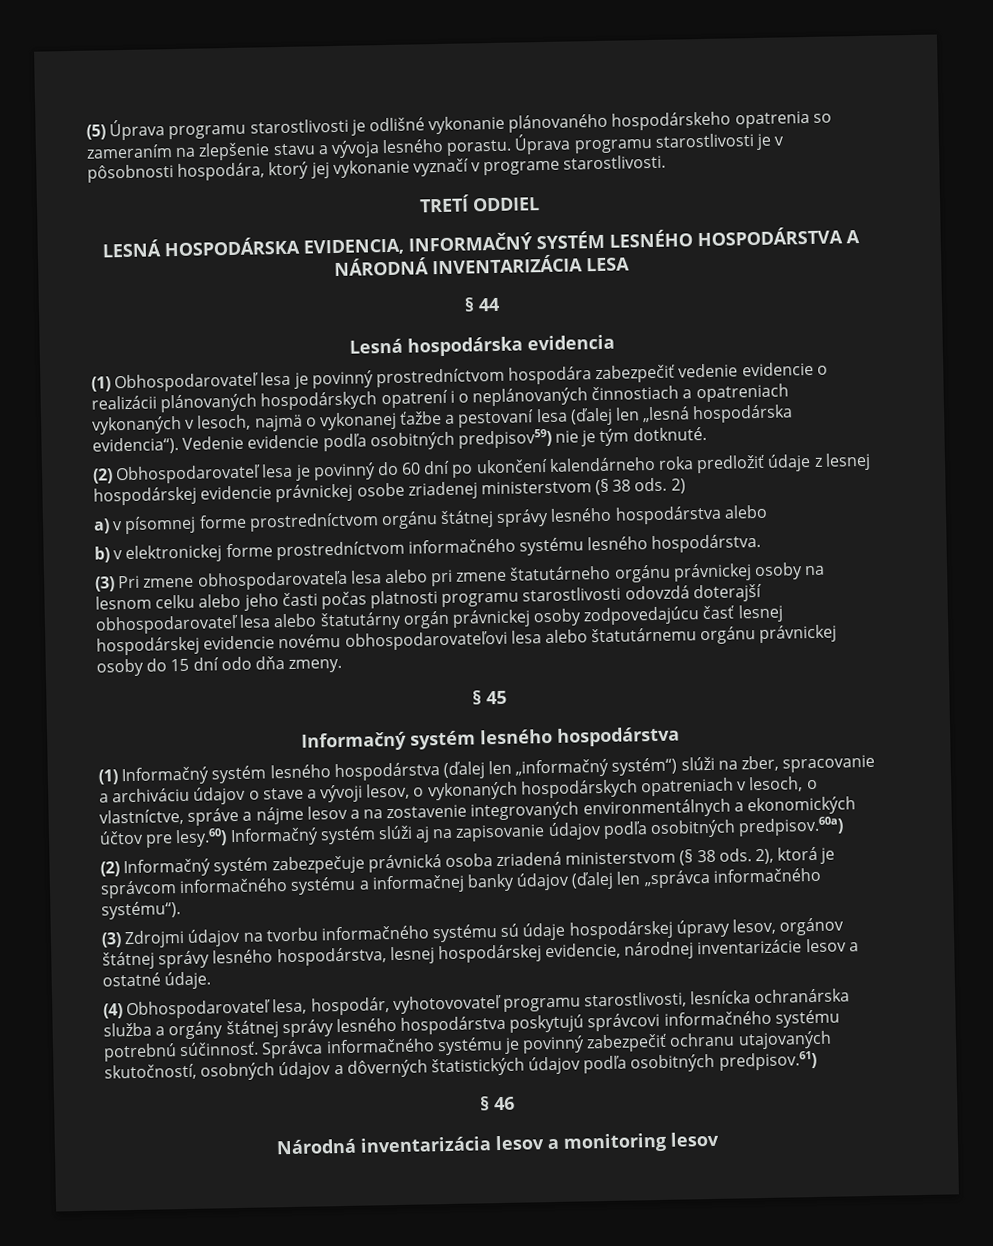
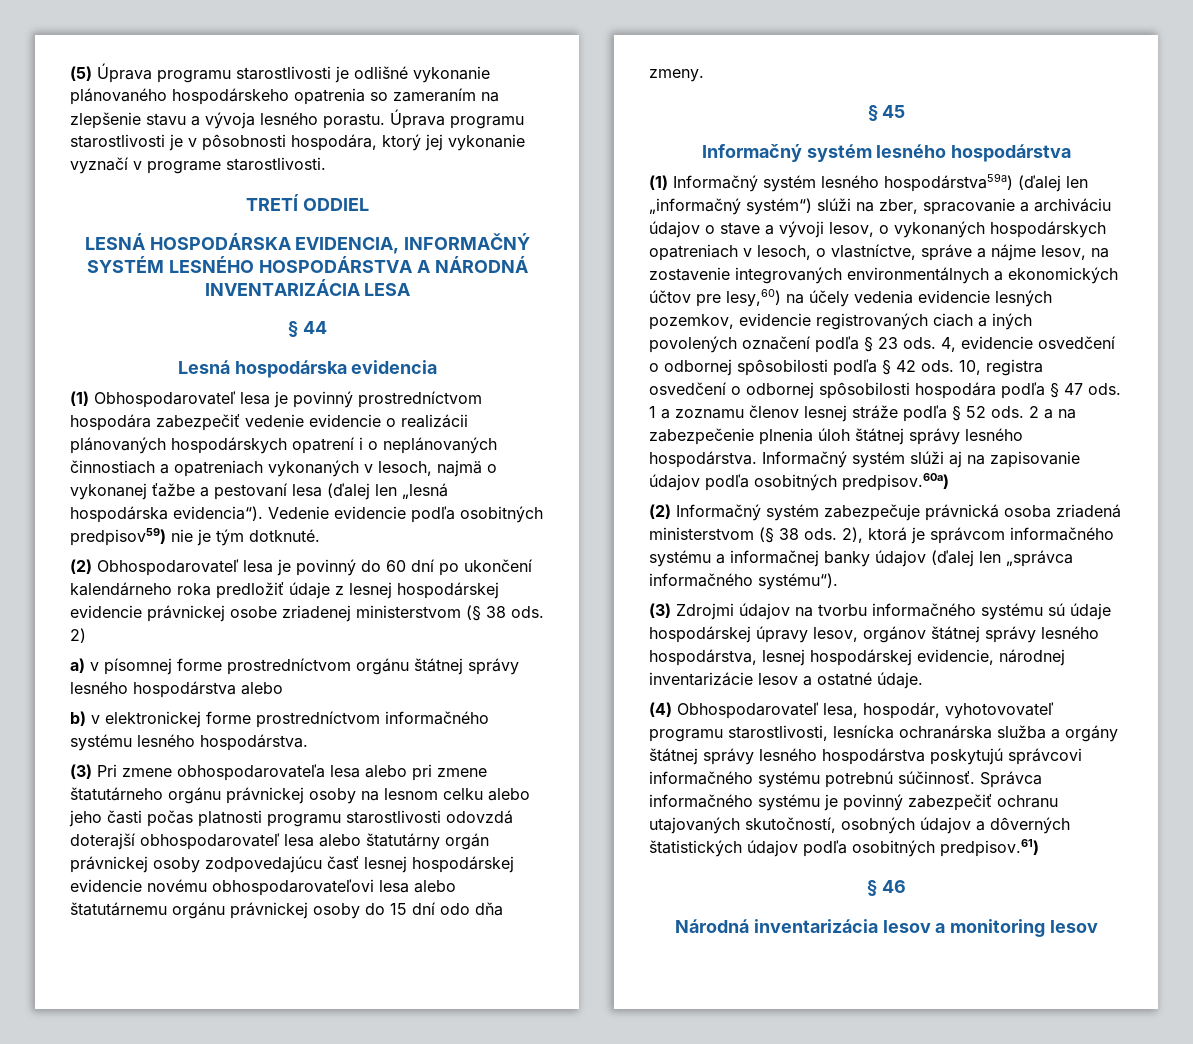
- (1) Informačný systém lesného hospodárstva (ďalej len „informačný systém“) slúži na zber, spracovanie a archiváciu údajov o stave a vývoji lesov, o vykonaných hospodárskych opatreniach v lesoch, o vlastníctve, správe a nájme lesov a na zostavenie integrovaných environmentálnych a ekonomických účtov pre lesy.60) Informačný systém slúži aj na zapisovanie údajov podľa osobitných predpisov.60a)
+ (1) Informačný systém lesného hospodárstva59a) (ďalej len „informačný systém“) slúži na zber, spracovanie a archiváciu údajov o stave a vývoji lesov, o vykonaných hospodárskych opatreniach v lesoch, o vlastníctve, správe a nájme lesov, na zostavenie integrovaných environmentálnych a ekonomických účtov pre lesy,60) na účely vedenia evidencie lesných pozemkov, evidencie registrovaných ciach a iných povolených označení podľa § 23 ods. 4, evidencie osvedčení o odbornej spôsobilosti podľa § 42 ods. 10, registra osvedčení o odbornej spôsobilosti hospodára podľa § 47 ods. 1 a zoznamu členov lesnej stráže podľa § 52 ods. 2 a na zabezpečenie plnenia úloh štátnej správy lesného hospodárstva. Informačný systém slúži aj na zapisovanie údajov podľa osobitných predpisov.60a)

